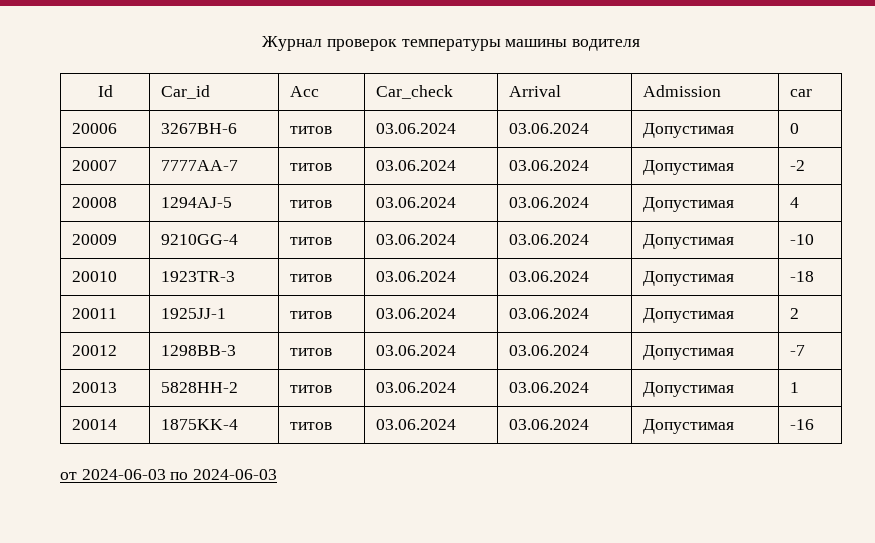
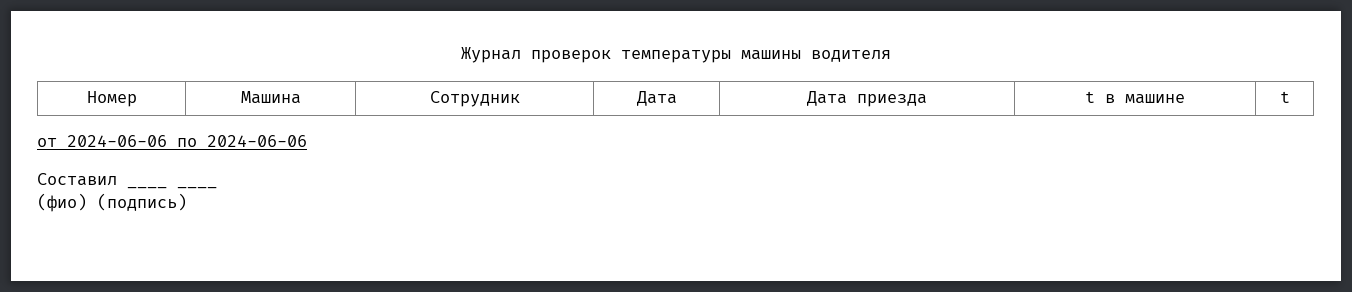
- Id | Car_id | Acc | Car_check | Arrival | Admission | car
- 20006 | 3267BH-6 | титов | 03.06.2024 | 03.06.2024 | Допустимая | 0
- 20007 | 7777AA-7 | титов | 03.06.2024 | 03.06.2024 | Допустимая | -2
- 20008 | 1294AJ-5 | титов | 03.06.2024 | 03.06.2024 | Допустимая | 4
- 20009 | 9210GG-4 | титов | 03.06.2024 | 03.06.2024 | Допустимая | -10
- 20010 | 1923TR-3 | титов | 03.06.2024 | 03.06.2024 | Допустимая | -18
- 20011 | 1925JJ-1 | титов | 03.06.2024 | 03.06.2024 | Допустимая | 2
- 20012 | 1298BB-3 | титов | 03.06.2024 | 03.06.2024 | Допустимая | -7
- 20013 | 5828HH-2 | титов | 03.06.2024 | 03.06.2024 | Допустимая | 1
- 20014 | 1875KK-4 | титов | 03.06.2024 | 03.06.2024 | Допустимая | -16
- от 2024-06-03 по 2024-06-03
+ Номер | Машина | Сотрудник | Дата | Дата приезда | t в машине | t
+ от 2024-06-06 по 2024-06-06
+ Составил ____ ____
+ (фио) (подпись)

